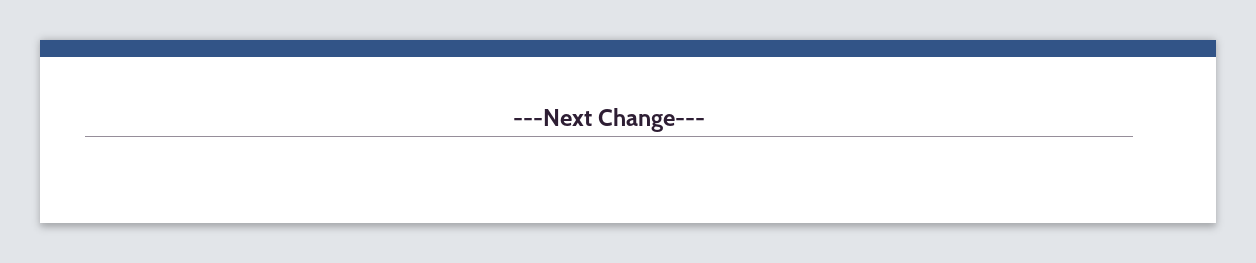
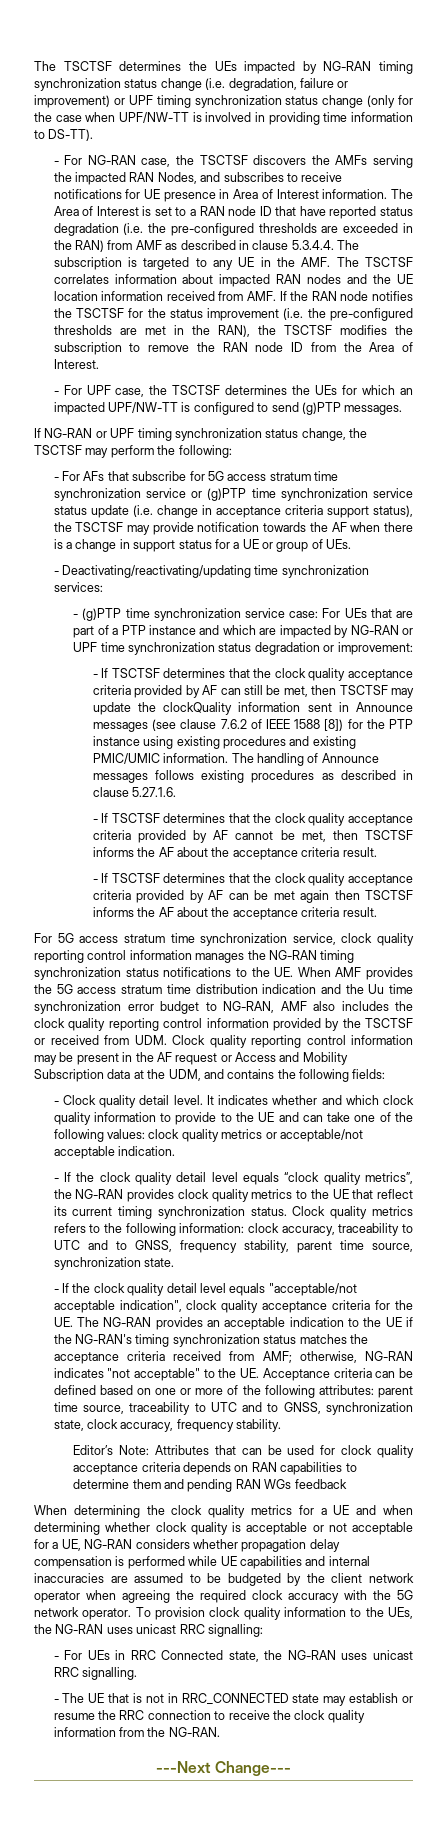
+ The TSCTSF determines the UEs impacted by NG-RAN timing synchronization status change (i.e. degradation, failure or improvement) or UPF timing synchronization status change (only for the case when UPF/NW-TT is involved in providing time information to DS-TT).
+ - For NG-RAN case, the TSCTSF discovers the AMFs serving the impacted RAN Nodes, and subscribes to receive notifications for UE presence in Area of Interest information. The Area of Interest is set to a RAN node ID that have reported status degradation (i.e. the pre-configured thresholds are exceeded in the RAN) from AMF as described in clause 5.3.4.4. The subscription is targeted to any UE in the AMF. The TSCTSF correlates information about impacted RAN nodes and the UE location information received from AMF. If the RAN node notifies the TSCTSF for the status improvement (i.e. the pre-configured thresholds are met in the RAN), the TSCTSF modifies the subscription to remove the RAN node ID from the Area of Interest.
+ - For UPF case, the TSCTSF determines the UEs for which an impacted UPF/NW-TT is configured to send (g)PTP messages.
+ If NG-RAN or UPF timing synchronization status change, the TSCTSF may perform the following:
+ - For AFs that subscribe for 5G access stratum time synchronization service or (g)PTP time synchronization service status update (i.e. change in acceptance criteria support status), the TSCTSF may provide notification towards the AF when there is a change in support status for a UE or group of UEs.
+ - Deactivating/reactivating/updating time synchronization services:
+ - (g)PTP time synchronization service case: For UEs that are part of a PTP instance and which are impacted by NG-RAN or UPF time synchronization status degradation or improvement:
+ - If TSCTSF determines that the clock quality acceptance criteria provided by AF can still be met, then TSCTSF may update the clockQuality information sent in Announce messages (see clause 7.6.2 of IEEE 1588 [8]) for the PTP instance using existing procedures and existing PMIC/UMIC information. The handling of Announce messages follows existing procedures as described in clause 5.27.1.6.
+ - If TSCTSF determines that the clock quality acceptance criteria provided by AF cannot be met, then TSCTSF informs the AF about the acceptance criteria result.
+ - If TSCTSF determines that the clock quality acceptance criteria provided by AF can be met again then TSCTSF informs the AF about the acceptance criteria result.
+ For 5G access stratum time synchronization service, clock quality reporting control information manages the NG-RAN timing synchronization status notifications to the UE. When AMF provides the 5G access stratum time distribution indication and the Uu time synchronization error budget to NG-RAN, AMF also includes the clock quality reporting control information provided by the TSCTSF or received from UDM. Clock quality reporting control information may be present in the AF request or Access and Mobility Subscription data at the UDM, and contains the following fields:
+ - Clock quality detail level. It indicates whether and which clock quality information to provide to the UE and can take one of the following values: clock quality metrics or acceptable/not acceptable indication.
+ - If the clock quality detail level equals “clock quality metrics”, the NG-RAN provides clock quality metrics to the UE that reflect its current timing synchronization status. Clock quality metrics refers to the following information: clock accuracy, traceability to UTC and to GNSS, frequency stability, parent time source, synchronization state.
+ - If the clock quality detail level equals "acceptable/not acceptable indication", clock quality acceptance criteria for the UE. The NG-RAN provides an acceptable indication to the UE if the NG-RAN's timing synchronization status matches the acceptance criteria received from AMF; otherwise, NG-RAN indicates "not acceptable" to the UE. Acceptance criteria can be defined based on one or more of the following attributes: parent time source, traceability to UTC and to GNSS, synchronization state, clock accuracy, frequency stability.
+ Editor’s Note: Attributes that can be used for clock quality acceptance criteria depends on RAN capabilities to determine them and pending RAN WGs feedback
+ When determining the clock quality metrics for a UE and when determining whether clock quality is acceptable or not acceptable for a UE, NG-RAN considers whether propagation delay compensation is performed while UE capabilities and internal inaccuracies are assumed to be budgeted by the client network operator when agreeing the required clock accuracy with the 5G network operator. To provision clock quality information to the UEs, the NG-RAN uses unicast RRC signalling:
+ - For UEs in RRC Connected state, the NG-RAN uses unicast RRC signalling.
+ - The UE that is not in RRC_CONNECTED state may establish or resume the RRC connection to receive the clock quality information from the NG-RAN.

